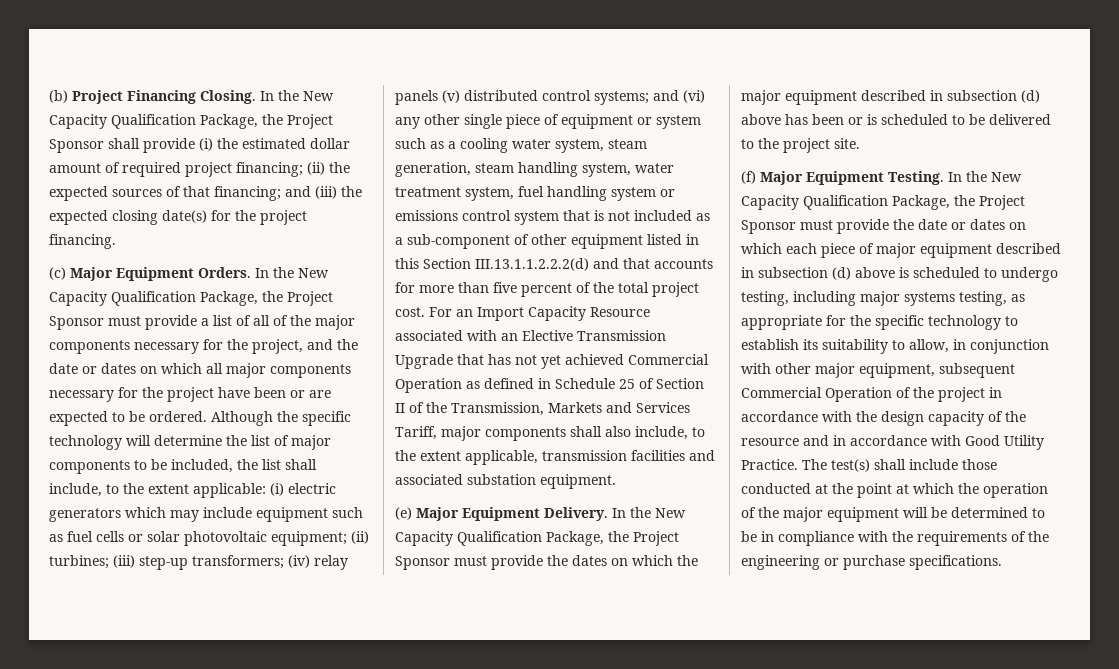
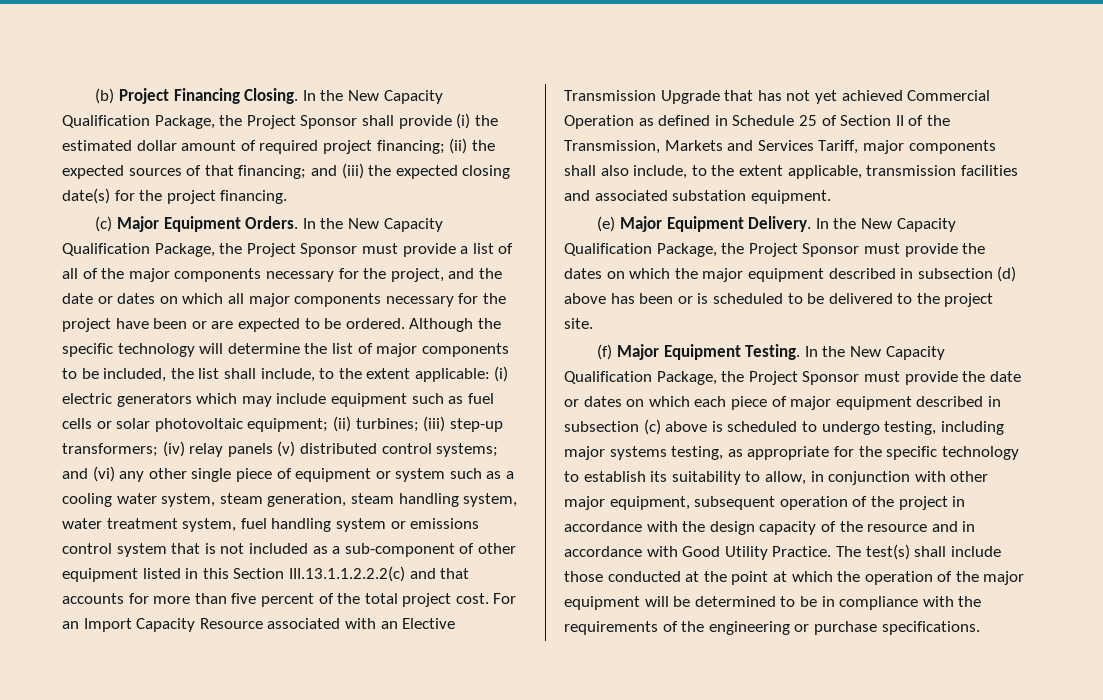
- and (vi) any other single piece of equipment or system such as a cooling water system, steam generation, steam handling system, water treatment system, fuel handling system or emissions control system that is not included as a sub-component of other equipment listed in this Section III.13.1.1.2.2.2(d) and that accounts for more than five percent of the total project cost.
+ and (vi) any other single piece of equipment or system such as a cooling water system, steam generation, steam handling system, water treatment system, fuel handling system or emissions control system that is not included as a sub-component of other equipment listed in this Section III.13.1.1.2.2.2(c) and that accounts for more than five percent of the total project cost.
- In the New Capacity Qualification Package, the Project Sponsor must provide the date or dates on which each piece of major equipment described in subsection (d) above is scheduled to undergo testing, including major systems testing, as appropriate for the specific technology to establish its suitability to allow, in conjunction with other major equipment, subsequent Commercial Operation of the project in accordance with the design capacity of the resource and in accordance with Good Utility Practice.
+ In the New Capacity Qualification Package, the Project Sponsor must provide the date or dates on which each piece of major equipment described in subsection (c) above is scheduled to undergo testing, including major systems testing, as appropriate for the specific technology to establish its suitability to allow, in conjunction with other major equipment, subsequent operation of the project in accordance with the design capacity of the resource and in accordance with Good Utility Practice.

